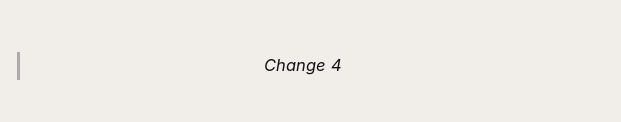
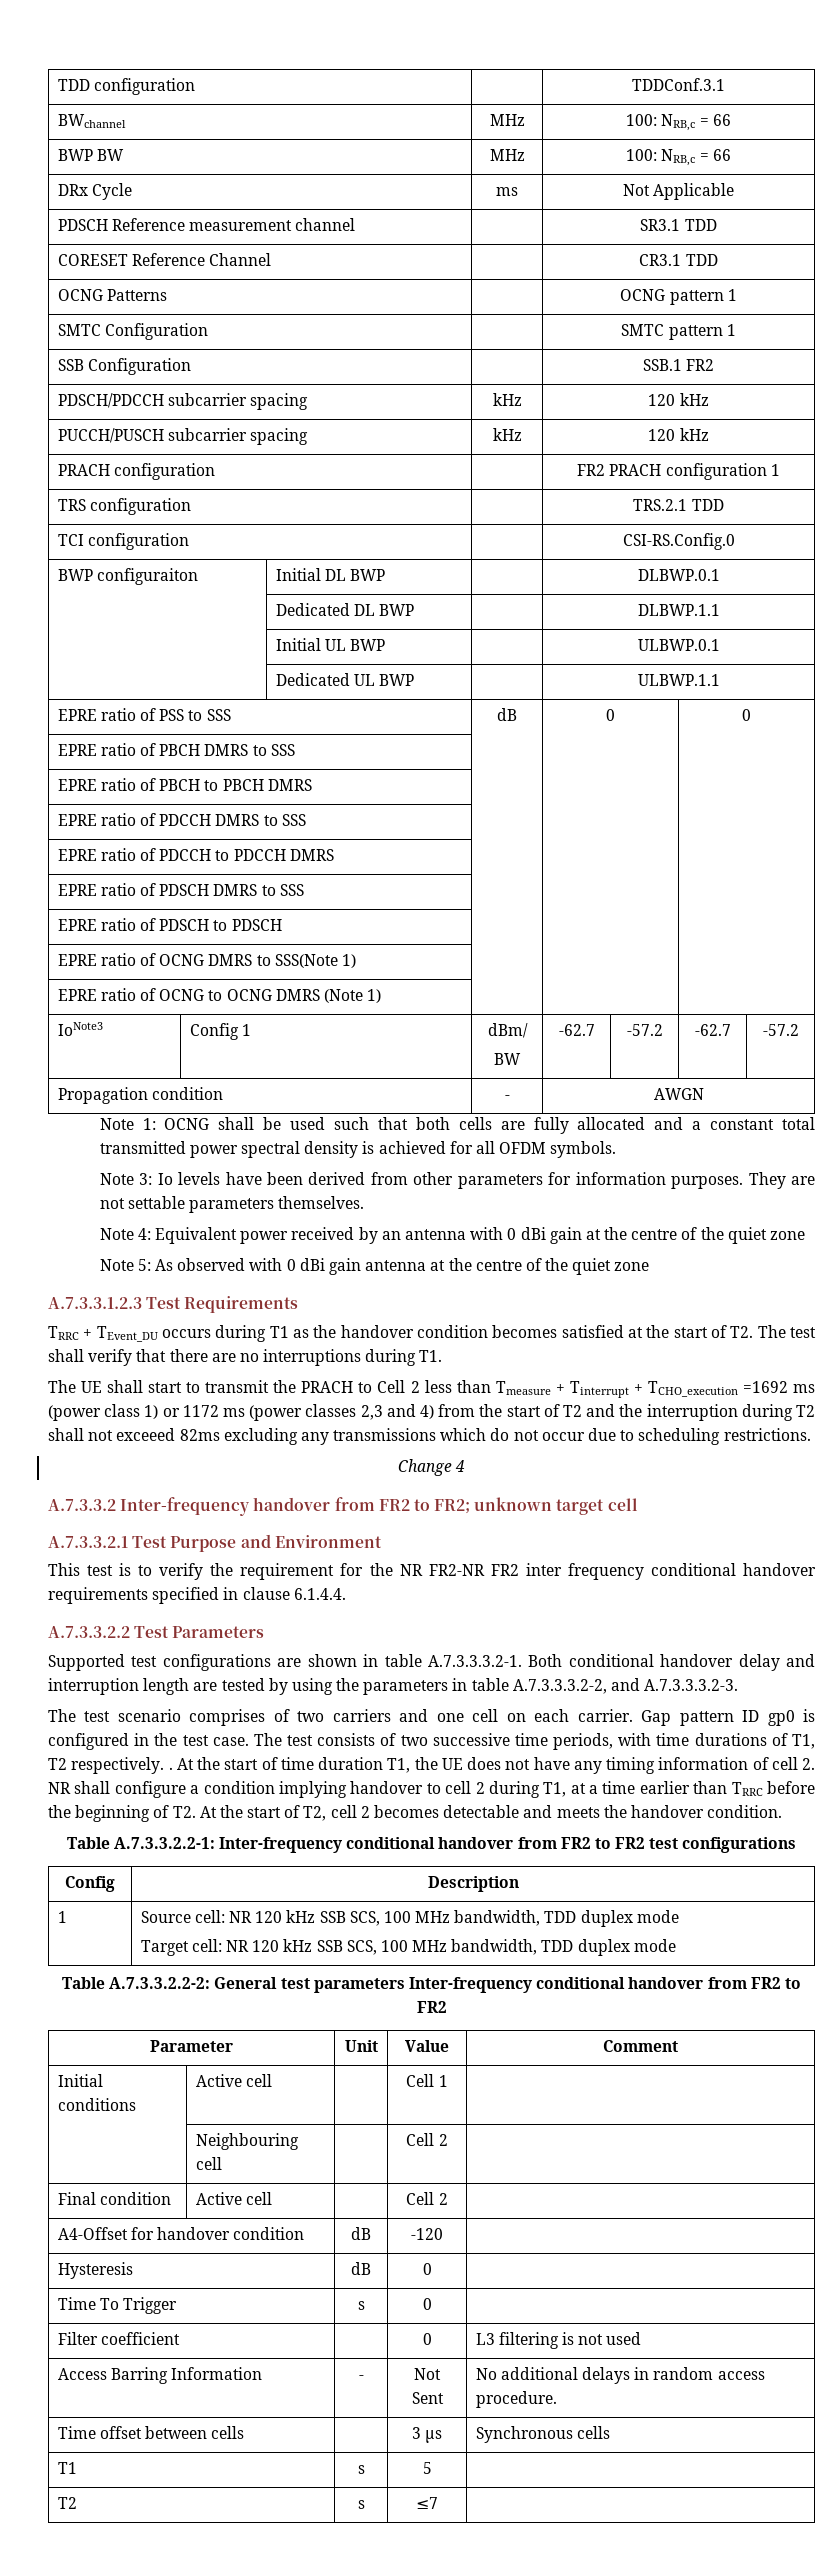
+ TDD configuration | | TDDConf.3.1
+ BWchannel | MHz | 100: NRB,c = 66
+ BWP BW | MHz | 100: NRB,c = 66
+ DRx Cycle | ms | Not Applicable
+ PDSCH Reference measurement channel | | SR3.1 TDD
+ CORESET Reference Channel | | CR3.1 TDD
+ OCNG Patterns | | OCNG pattern 1
+ SMTC Configuration | | SMTC pattern 1
+ SSB Configuration | | SSB.1 FR2
+ PDSCH/PDCCH subcarrier spacing | kHz | 120 kHz
+ PUCCH/PUSCH subcarrier spacing | kHz | 120 kHz
+ PRACH configuration | | FR2 PRACH configuration 1
+ TRS configuration | | TRS.2.1 TDD
+ TCI configuration | | CSI-RS.Config.0
+ BWP configuraiton | Initial DL BWP | | DLBWP.0.1
+ | Dedicated DL BWP | | DLBWP.1.1
+ | Initial UL BWP | | ULBWP.0.1
+ | Dedicated UL BWP | | ULBWP.1.1
+ EPRE ratio of PSS to SSS | dB | 0 | 0
+ EPRE ratio of PBCH DMRS to SSS | | |
+ EPRE ratio of PBCH to PBCH DMRS | | |
+ EPRE ratio of PDCCH DMRS to SSS | | |
+ EPRE ratio of PDCCH to PDCCH DMRS | | |
+ EPRE ratio of PDSCH DMRS to SSS | | |
+ EPRE ratio of PDSCH to PDSCH | | |
+ EPRE ratio of OCNG DMRS to SSS(Note 1) | | |
+ EPRE ratio of OCNG to OCNG DMRS (Note 1) | | |
+ IoNote3 | Config 1 | dBm/
+ BW | -62.7 | -57.2 | -62.7 | -57.2
+ Propagation condition | - | AWGN
+ Note 1: OCNG shall be used such that both cells are fully allocated and a constant total transmitted power spectral density is achieved for all OFDM symbols.
+ Note 3: Io levels have been derived from other parameters for information purposes. They are not settable parameters themselves.
+ Note 4: Equivalent power received by an antenna with 0 dBi gain at the centre of the quiet zone
+ Note 5: As observed with 0 dBi gain antenna at the centre of the quiet zone
+ A.7.3.3.1.2.3 Test Requirements
+ TRRC + TEvent_DU occurs during T1 as the handover condition becomes satisfied at the start of T2. The test shall verify that there are no interruptions during T1.
+ The UE shall start to transmit the PRACH to Cell 2 less than Tmeasure + Tinterrupt + TCHO_execution =1692 ms (power class 1) or 1172 ms (power classes 2,3 and 4) from the start of T2 and the interruption during T2 shall not exceeed 82ms excluding any transmissions which do not occur due to scheduling restrictions.
  Change 4
+ A.7.3.3.2 Inter-frequency handover from FR2 to FR2; unknown target cell
+ A.7.3.3.2.1 Test Purpose and Environment
+ This test is to verify the requirement for the NR FR2-NR FR2 inter frequency conditional handover requirements specified in clause 6.1.4.4.
+ A.7.3.3.2.2 Test Parameters
+ Supported test configurations are shown in table A.7.3.3.3.2-1. Both conditional handover delay and interruption length are tested by using the parameters in table A.7.3.3.3.2-2, and A.7.3.3.3.2-3.
+ The test scenario comprises of two carriers and one cell on each carrier. Gap pattern ID gp0 is configured in the test case. The test consists of two successive time periods, with time durations of T1, T2 respectively. . At the start of time duration T1, the UE does not have any timing information of cell 2. NR shall configure a condition implying handover to cell 2 during T1, at a time earlier than TRRC before the beginning of T2. At the start of T2, cell 2 becomes detectable and meets the handover condition.
+ Table A.7.3.3.2.2-1: Inter-frequency conditional handover from FR2 to FR2 test configurations
+ Config | Description
+ 1 | Source cell: NR 120 kHz SSB SCS, 100 MHz bandwidth, TDD duplex mode
+ Target cell: NR 120 kHz SSB SCS, 100 MHz bandwidth, TDD duplex mode
+ Table A.7.3.3.2.2-2: General test parameters Inter-frequency conditional handover from FR2 to FR2
+ Parameter | Unit | Value | Comment
+ Initial conditions | Active cell | | Cell 1 |
+ | Neighbouring cell | | Cell 2 |
+ Final condition | Active cell | | Cell 2 |
+ A4-Offset for handover condition | dB | -120 |
+ Hysteresis | dB | 0 |
+ Time To Trigger | s | 0 |
+ Filter coefficient | | 0 | L3 filtering is not used
+ Access Barring Information | - | Not Sent | No additional delays in random access procedure.
+ Time offset between cells | | 3 μs | Synchronous cells
+ T1 | s | 5 |
+ T2 | s | ≤7 |

